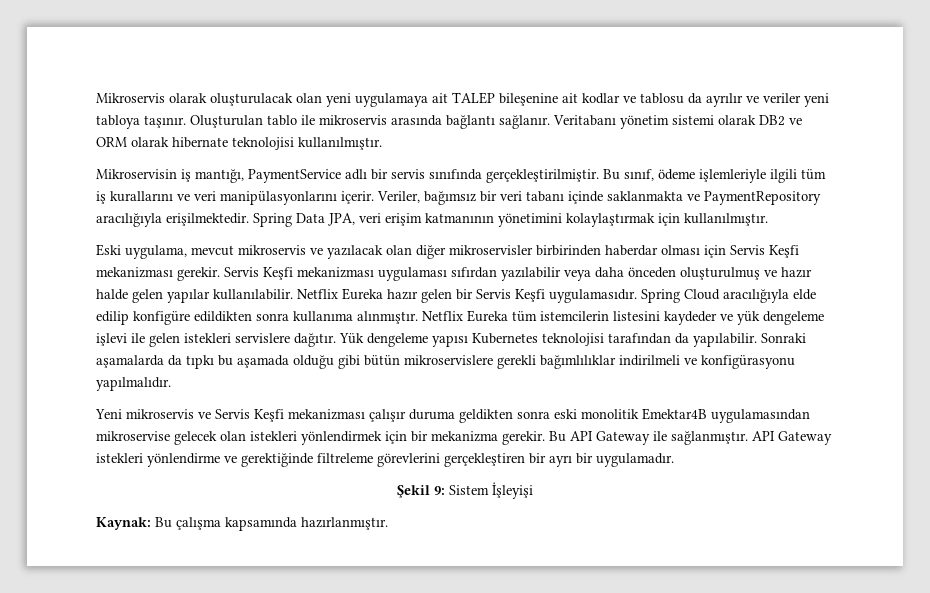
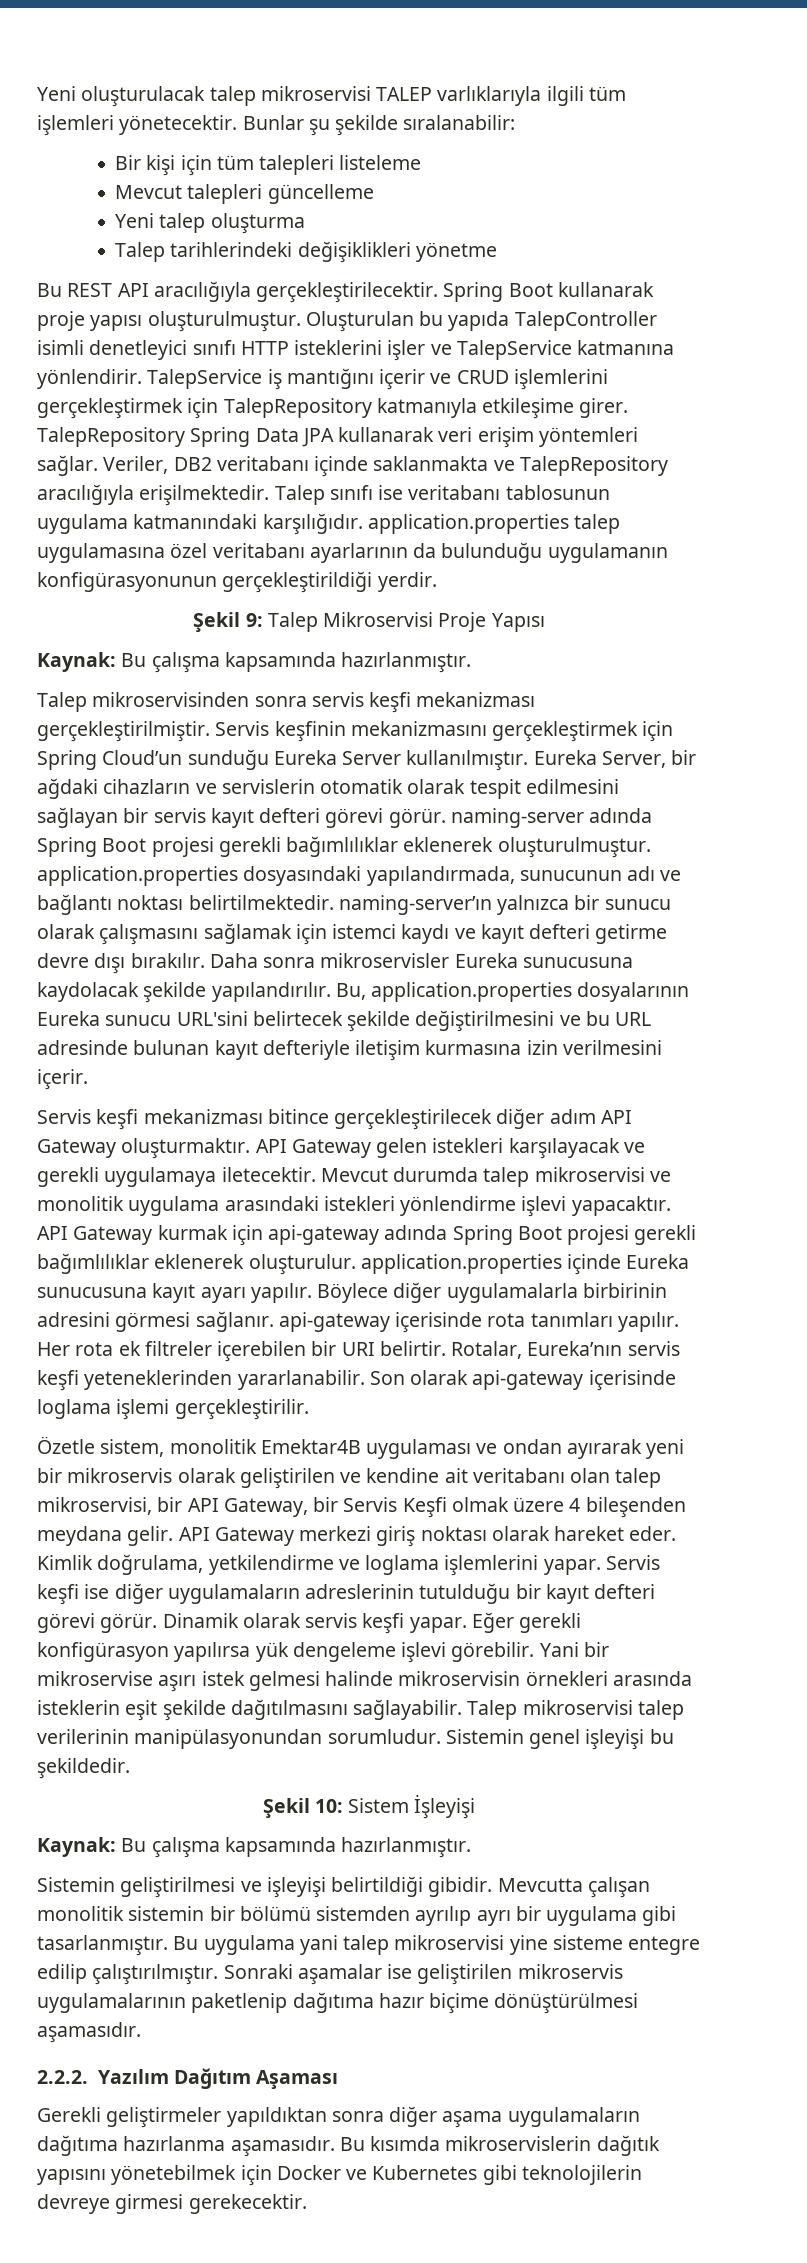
- Mikroservis olarak oluşturulacak olan yeni uygulamaya ait TALEP bileşenine ait kodlar ve tablosu da ayrılır ve veriler yeni tabloya taşınır. Oluşturulan tablo ile mikroservis arasında bağlantı sağlanır. Veritabanı yönetim sistemi olarak DB2 ve ORM olarak hibernate teknolojisi kullanılmıştır.
- Mikroservisin iş mantığı, PaymentService adlı bir servis sınıfında gerçekleştirilmiştir. Bu sınıf, ödeme işlemleriyle ilgili tüm iş kurallarını ve veri manipülasyonlarını içerir. Veriler, bağımsız bir veri tabanı içinde saklanmakta ve PaymentRepository aracılığıyla erişilmektedir.
+ Yeni oluşturulacak talep mikroservisi TALEP varlıklarıyla ilgili tüm işlemleri yönetecektir. Bunlar şu şekilde sıralanabilir:
+ Bir kişi için tüm talepleri listeleme
+ Mevcut talepleri güncelleme
+ Yeni talep oluşturma
+ Talep tarihlerindeki değişiklikleri yönetme
+ Bu REST API aracılığıyla gerçekleştirilecektir. Spring Boot kullanarak proje yapısı oluşturulmuştur. Oluşturulan bu yapıda TalepController isimli denetleyici sınıfı HTTP isteklerini işler ve TalepService katmanına yönlendirir. TalepService iş mantığını içerir ve CRUD işlemlerini gerçekleştirmek için TalepRepository katmanıyla etkileşime girer. TalepRepository Spring Data JPA kullanarak veri erişim yöntemleri sağlar. Veriler, DB2 veritabanı içinde saklanmakta ve TalepRepository aracılığıyla erişilmektedir.
- Spring Data JPA, veri erişim katmanının yönetimini kolaylaştırmak için kullanılmıştır.
- Eski uygulama, mevcut mikroservis ve yazılacak olan diğer mikroservisler birbirinden haberdar olması için Servis Keşfi mekanizması gerekir. Servis Keşfi mekanizması uygulaması sıfırdan yazılabilir veya daha önceden oluşturulmuş ve hazır halde gelen yapılar kullanılabilir. Netflix Eureka hazır gelen bir Servis Keşfi uygulamasıdır. Spring Cloud aracılığıyla elde edilip konfigüre edildikten sonra kullanıma alınmıştır. Netflix Eureka tüm istemcilerin listesini kaydeder ve yük dengeleme işlevi ile gelen istekleri servislere dağıtır. Yük dengeleme yapısı Kubernetes teknolojisi tarafından da yapılabilir. Sonraki aşamalarda da tıpkı bu aşamada olduğu gibi bütün mikroservislere gerekli bağımlılıklar indirilmeli ve konfigürasyonu yapılmalıdır.
- Yeni mikroservis ve Servis Keşfi mekanizması çalışır duruma geldikten sonra eski monolitik Emektar4B uygulamasından mikroservise gelecek olan istekleri yönlendirmek için bir mekanizma gerekir. Bu API Gateway ile sağlanmıştır. API Gateway istekleri yönlendirme ve gerektiğinde filtreleme görevlerini gerçekleştiren bir ayrı bir uygulamadır.
- Şekil 9: Sistem İşleyişi
+ Talep sınıfı ise veritabanı tablosunun uygulama katmanındaki karşılığıdır. application.properties talep uygulamasına özel veritabanı ayarlarının da bulunduğu uygulamanın konfigürasyonunun gerçekleştirildiği yerdir.
+ Şekil 9: Talep Mikroservisi Proje Yapısı
+ Kaynak: Bu çalışma kapsamında hazırlanmıştır.
+ Talep mikroservisinden sonra servis keşfi mekanizması gerçekleştirilmiştir. Servis keşfinin mekanizmasını gerçekleştirmek için Spring Cloud’un sunduğu Eureka Server kullanılmıştır. Eureka Server, bir ağdaki cihazların ve servislerin otomatik olarak tespit edilmesini sağlayan bir servis kayıt defteri görevi görür. naming-server adında Spring Boot projesi gerekli bağımlılıklar eklenerek oluşturulmuştur. application.properties dosyasındaki yapılandırmada, sunucunun adı ve bağlantı noktası belirtilmektedir. naming-server’ın yalnızca bir sunucu olarak çalışmasını sağlamak için istemci kaydı ve kayıt defteri getirme devre dışı bırakılır. Daha sonra mikroservisler Eureka sunucusuna kaydolacak şekilde yapılandırılır. Bu, application.properties dosyalarının Eureka sunucu URL'sini belirtecek şekilde değiştirilmesini ve bu URL adresinde bulunan kayıt defteriyle iletişim kurmasına izin verilmesini içerir.
+ Servis keşfi mekanizması bitince gerçekleştirilecek diğer adım API Gateway oluşturmaktır. API Gateway gelen istekleri karşılayacak ve gerekli uygulamaya iletecektir. Mevcut durumda talep mikroservisi ve monolitik uygulama arasındaki istekleri yönlendirme işlevi yapacaktır. API Gateway kurmak için api-gateway adında Spring Boot projesi gerekli bağımlılıklar eklenerek oluşturulur. application.properties içinde Eureka sunucusuna kayıt ayarı yapılır. Böylece diğer uygulamalarla birbirinin adresini görmesi sağlanır. api-gateway içerisinde rota tanımları yapılır. Her rota ek filtreler içerebilen bir URI belirtir. Rotalar, Eureka’nın servis keşfi yeteneklerinden yararlanabilir. Son olarak api-gateway içerisinde loglama işlemi gerçekleştirilir.
+ Özetle sistem, monolitik Emektar4B uygulaması ve ondan ayırarak yeni bir mikroservis olarak geliştirilen ve kendine ait veritabanı olan talep mikroservisi, bir API Gateway, bir Servis Keşfi olmak üzere 4 bileşenden meydana gelir. API Gateway merkezi giriş noktası olarak hareket eder. Kimlik doğrulama, yetkilendirme ve loglama işlemlerini yapar. Servis keşfi ise diğer uygulamaların adreslerinin tutulduğu bir kayıt defteri görevi görür. Dinamik olarak servis keşfi yapar. Eğer gerekli konfigürasyon yapılırsa yük dengeleme işlevi görebilir. Yani bir mikroservise aşırı istek gelmesi halinde mikroservisin örnekleri arasında isteklerin eşit şekilde dağıtılmasını sağlayabilir. Talep mikroservisi talep verilerinin manipülasyonundan sorumludur. Sistemin genel işleyişi bu şekildedir.
+ Şekil 10: Sistem İşleyişi
+ Sistemin geliştirilmesi ve işleyişi belirtildiği gibidir. Mevcutta çalışan monolitik sistemin bir bölümü sistemden ayrılıp ayrı bir uygulama gibi tasarlanmıştır. Bu uygulama yani talep mikroservisi yine sisteme entegre edilip çalıştırılmıştır. Sonraki aşamalar ise geliştirilen mikroservis uygulamalarının paketlenip dağıtıma hazır biçime dönüştürülmesi aşamasıdır.
+ 2.2.2. Yazılım Dağıtım Aşaması
+ Gerekli geliştirmeler yapıldıktan sonra diğer aşama uygulamaların dağıtıma hazırlanma aşamasıdır. Bu kısımda mikroservislerin dağıtık yapısını yönetebilmek için Docker ve Kubernetes gibi teknolojilerin devreye girmesi gerekecektir.

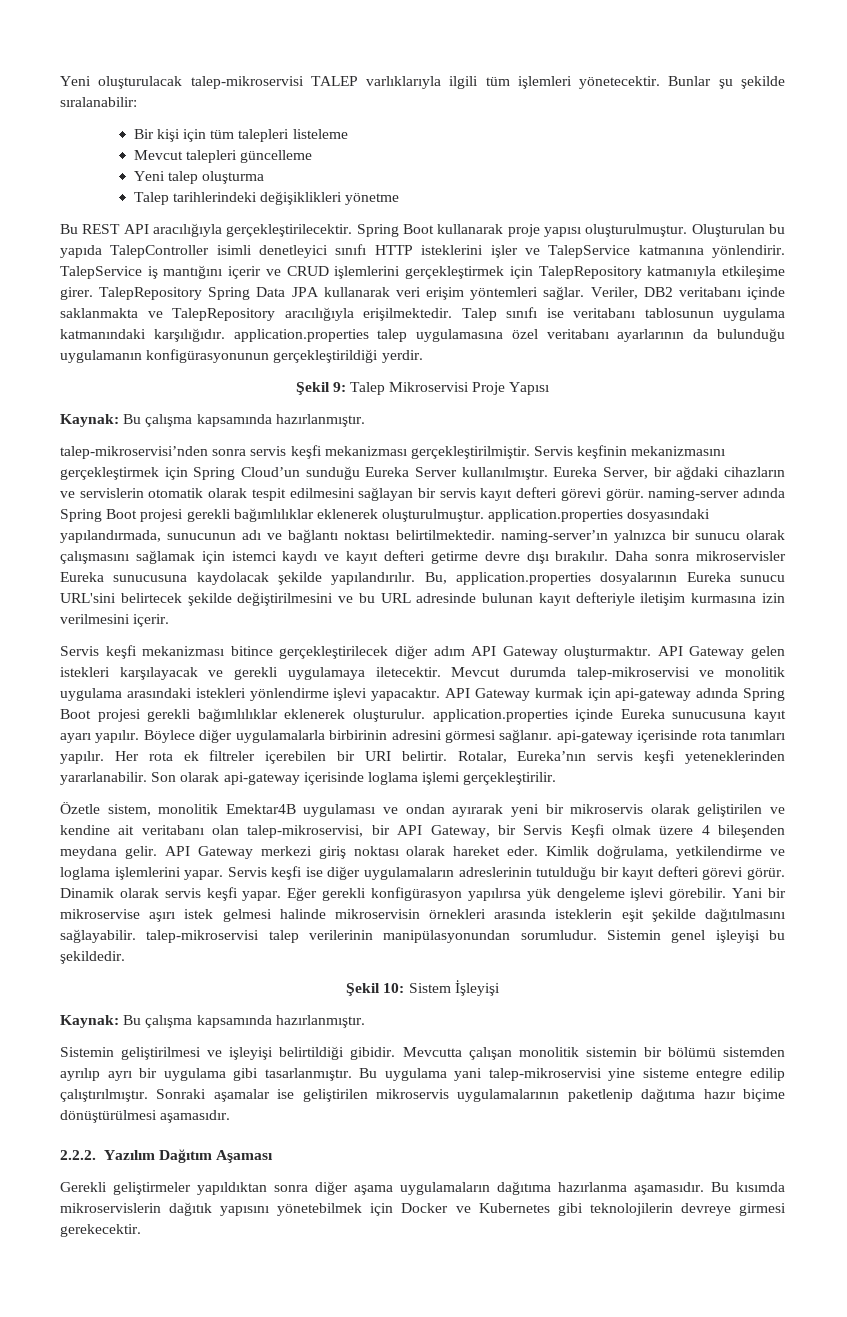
- Yeni oluşturulacak talep mikroservisi TALEP varlıklarıyla ilgili tüm işlemleri yönetecektir.
+ Yeni oluşturulacak talep-mikroservisi TALEP varlıklarıyla ilgili tüm işlemleri yönetecektir.
- Talep mikroservisinden sonra servis keşfi mekanizması gerçekleştirilmiştir.
+ talep-mikroservisi’nden sonra servis keşfi mekanizması gerçekleştirilmiştir.
- Mevcut durumda talep mikroservisi ve monolitik uygulama arasındaki istekleri yönlendirme işlevi yapacaktır.
+ Mevcut durumda talep-mikroservisi ve monolitik uygulama arasındaki istekleri yönlendirme işlevi yapacaktır.
- Özetle sistem, monolitik Emektar4B uygulaması ve ondan ayırarak yeni bir mikroservis olarak geliştirilen ve kendine ait veritabanı olan talep mikroservisi, bir API Gateway, bir Servis Keşfi olmak üzere 4 bileşenden meydana gelir.
+ Özetle sistem, monolitik Emektar4B uygulaması ve ondan ayırarak yeni bir mikroservis olarak geliştirilen ve kendine ait veritabanı olan talep-mikroservisi, bir API Gateway, bir Servis Keşfi olmak üzere 4 bileşenden meydana gelir.
- Yani bir mikroservise aşırı istek gelmesi halinde mikroservisin örnekleri arasında isteklerin eşit şekilde dağıtılmasını sağlayabilir. Talep mikroservisi talep verilerinin manipülasyonundan sorumludur.
+ Yani bir mikroservise aşırı istek gelmesi halinde mikroservisin örnekleri arasında isteklerin eşit şekilde dağıtılmasını sağlayabilir. talep-mikroservisi talep verilerinin manipülasyonundan sorumludur.
- Bu uygulama yani talep mikroservisi yine sisteme entegre edilip çalıştırılmıştır.
+ Bu uygulama yani talep-mikroservisi yine sisteme entegre edilip çalıştırılmıştır.

